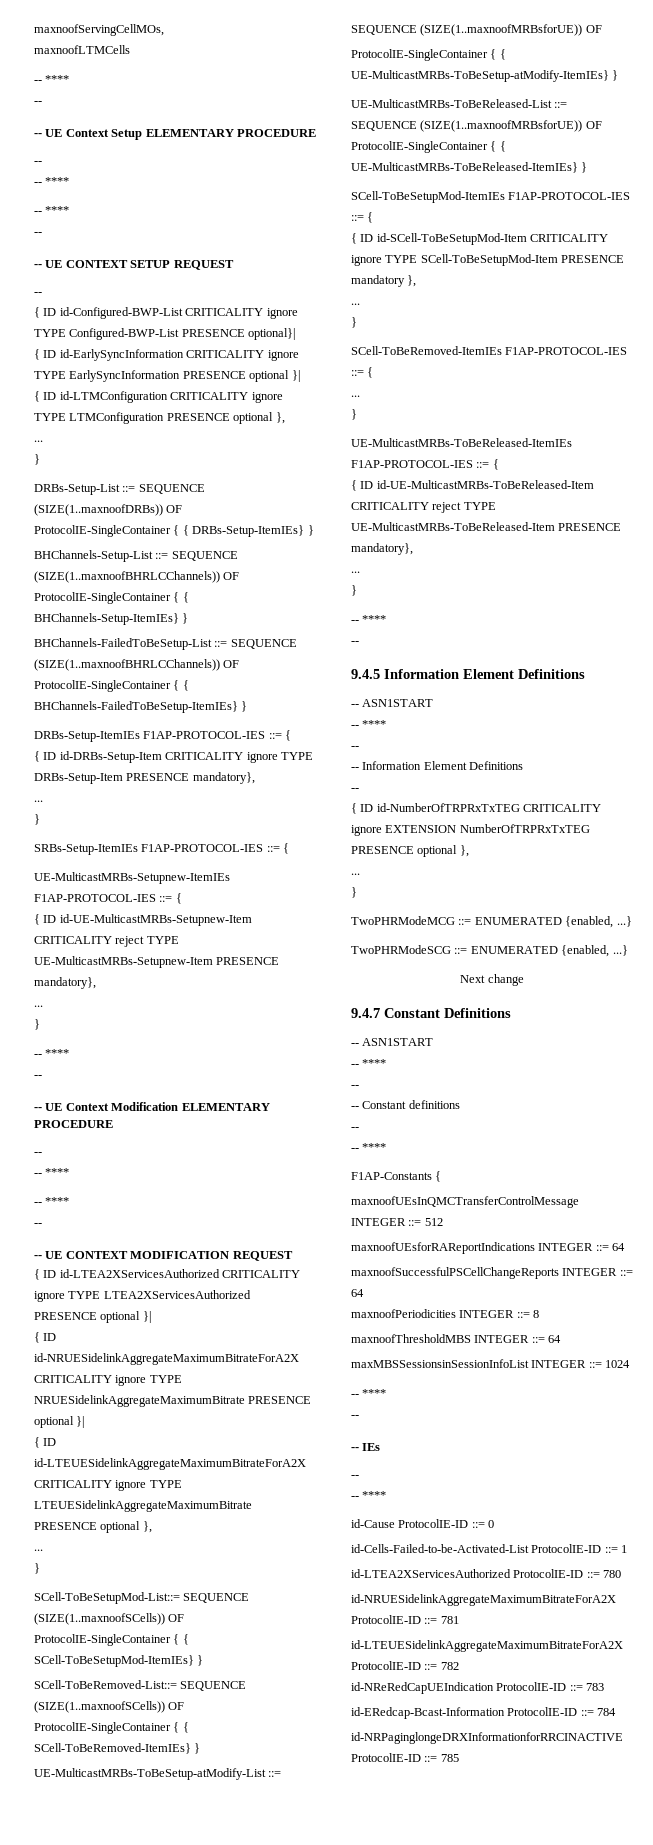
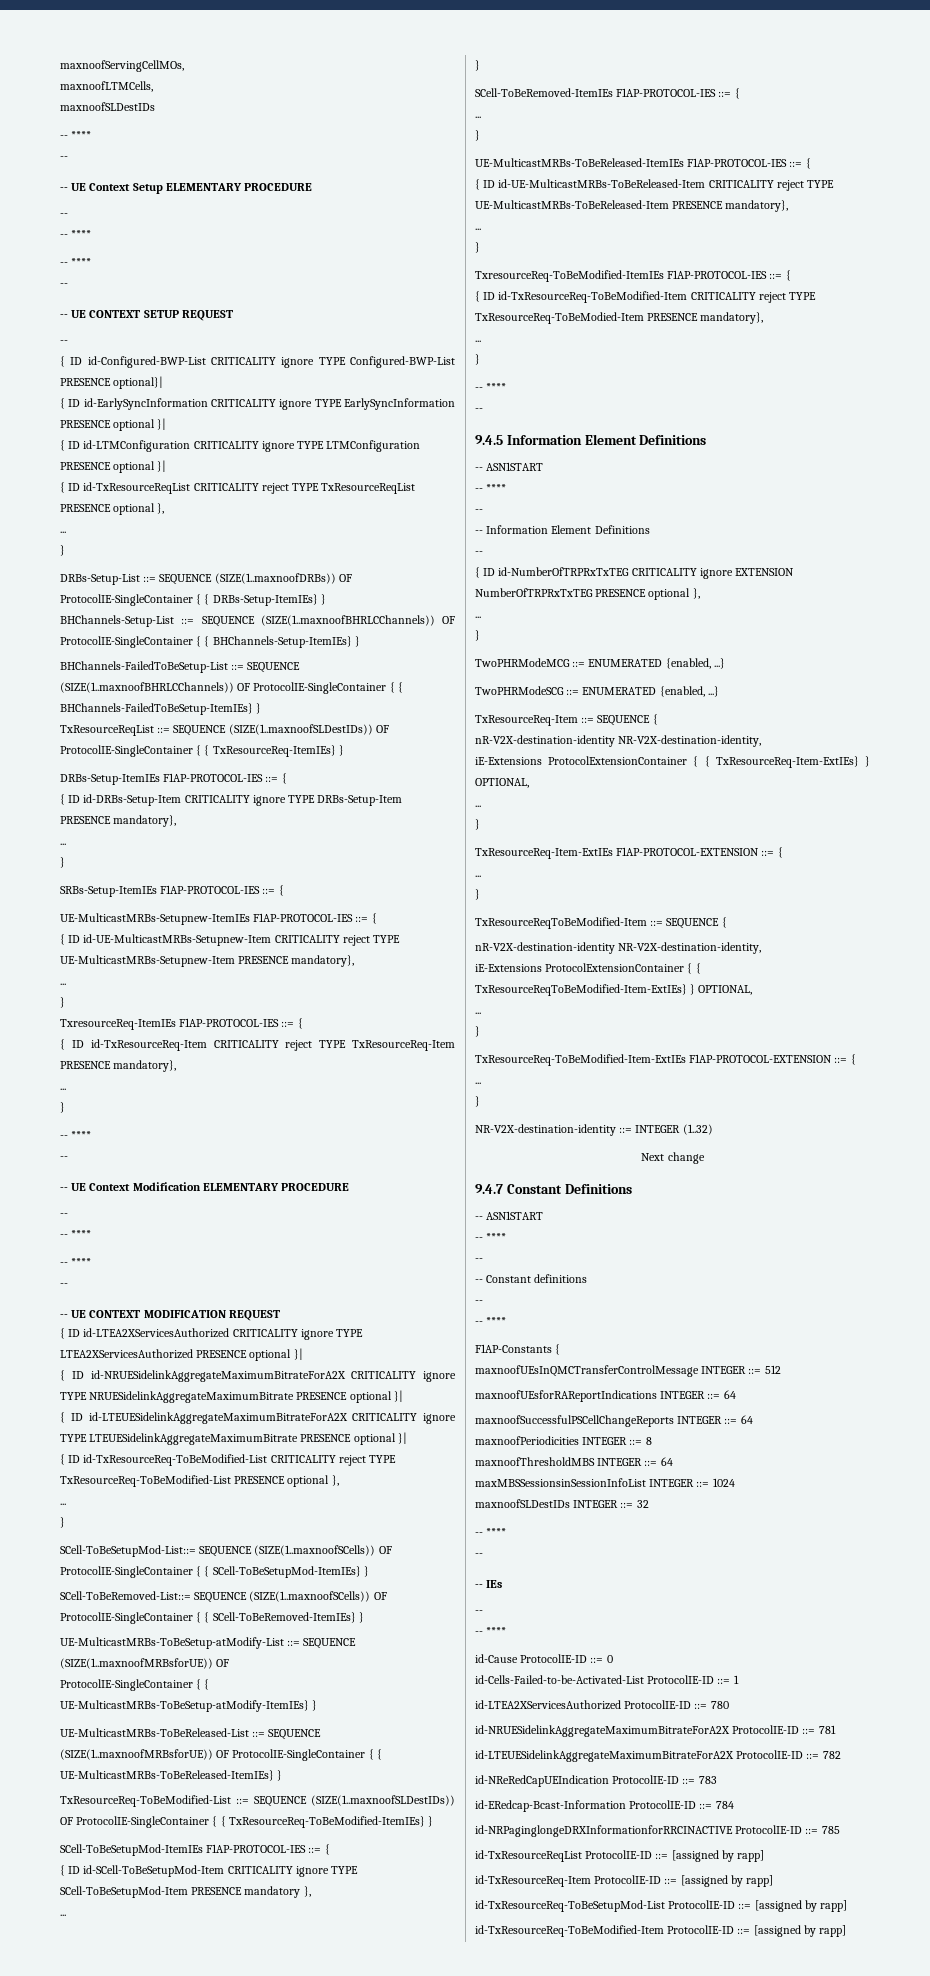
- maxnoofLTMCells
+ maxnoofLTMCells,
+ maxnoofSLDestIDs
- { ID id-LTMConfiguration CRITICALITY ignore TYPE LTMConfiguration PRESENCE optional },
+ { ID id-LTMConfiguration CRITICALITY ignore TYPE LTMConfiguration PRESENCE optional }|
+ { ID id-TxResourceReqList CRITICALITY reject TYPE TxResourceReqList PRESENCE optional },
+ TxResourceReqList ::= SEQUENCE (SIZE(1..maxnoofSLDestIDs)) OF ProtocolIE-SingleContainer { { TxResourceReq-ItemIEs} }
+ TxresourceReq-ItemIEs F1AP-PROTOCOL-IES ::= {
+ { ID id-TxResourceReq-Item CRITICALITY reject TYPE TxResourceReq-Item PRESENCE mandatory},
+ ...
+ }
- { ID id-LTEUESidelinkAggregateMaximumBitrateForA2X CRITICALITY ignore TYPE LTEUESidelinkAggregateMaximumBitrate PRESENCE optional },
+ { ID id-LTEUESidelinkAggregateMaximumBitrateForA2X CRITICALITY ignore TYPE LTEUESidelinkAggregateMaximumBitrate PRESENCE optional }|
+ { ID id-TxResourceReq-ToBeModified-List CRITICALITY reject TYPE TxResourceReq-ToBeModified-List PRESENCE optional },
+ TxResourceReq-ToBeModified-List ::= SEQUENCE (SIZE(1..maxnoofSLDestIDs)) OF ProtocolIE-SingleContainer { { TxResourceReq-ToBeModified-ItemIEs} }
+ TxresourceReq-ToBeModified-ItemIEs F1AP-PROTOCOL-IES ::= {
+ { ID id-TxResourceReq-ToBeModified-Item CRITICALITY reject TYPE TxResourceReq-ToBeModied-Item PRESENCE mandatory},
+ ...
+ }
+ TxResourceReq-Item ::= SEQUENCE {
+ nR-V2X-destination-identity NR-V2X-destination-identity,
+ iE-Extensions ProtocolExtensionContainer { { TxResourceReq-Item-ExtIEs} } OPTIONAL,
+ ...
+ }
+ TxResourceReq-Item-ExtIEs F1AP-PROTOCOL-EXTENSION ::= {
+ ...
+ }
+ TxResourceReqToBeModified-Item ::= SEQUENCE {
+ nR-V2X-destination-identity NR-V2X-destination-identity,
+ iE-Extensions ProtocolExtensionContainer { { TxResourceReqToBeModified-Item-ExtIEs} } OPTIONAL,
+ ...
+ }
+ TxResourceReq-ToBeModified-Item-ExtIEs F1AP-PROTOCOL-EXTENSION ::= {
+ ...
+ }
+ NR-V2X-destination-identity ::= INTEGER (1..32)
+ maxnoofSLDestIDs INTEGER ::= 32
+ id-TxResourceReqList ProtocolIE-ID ::= [assigned by rapp]
+ id-TxResourceReq-Item ProtocolIE-ID ::= [assigned by rapp]
+ id-TxResourceReq-ToBeSetupMod-List ProtocolIE-ID ::= [assigned by rapp]
+ id-TxResourceReq-ToBeModified-Item ProtocolIE-ID ::= [assigned by rapp]

